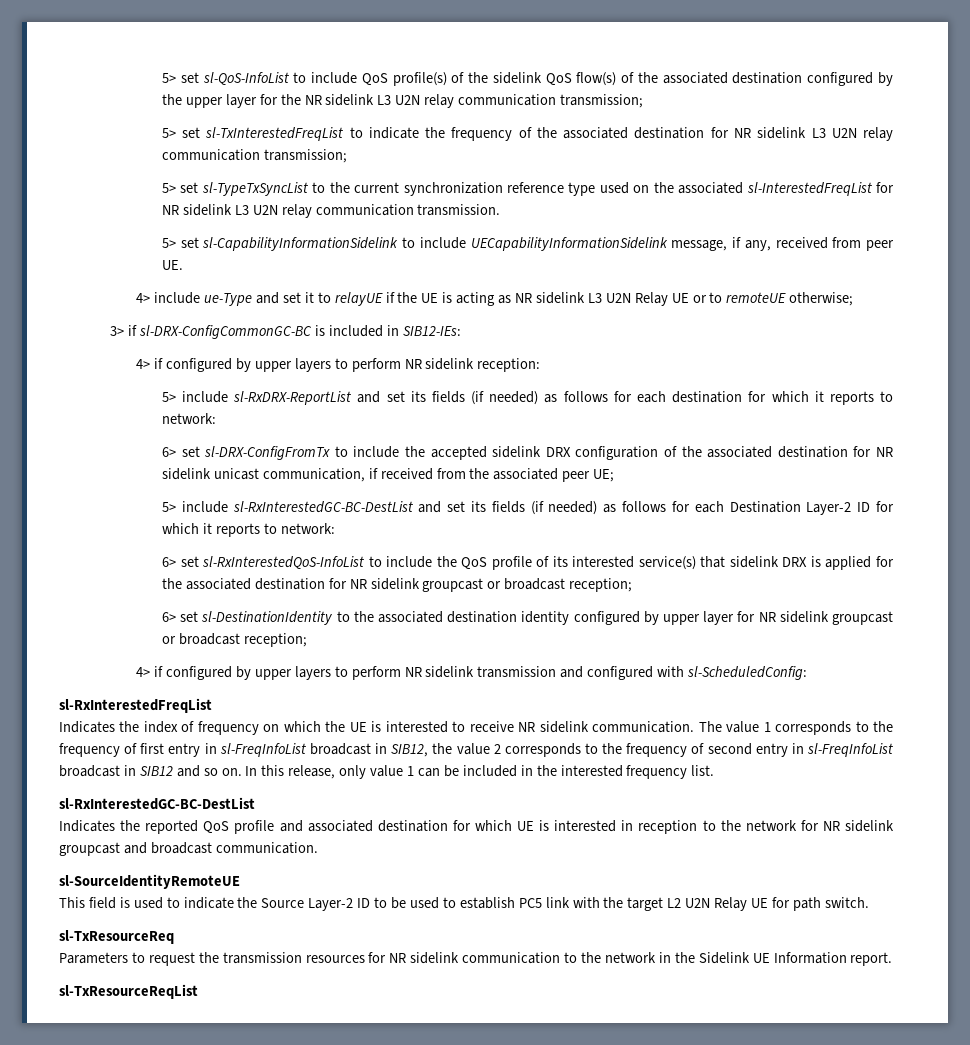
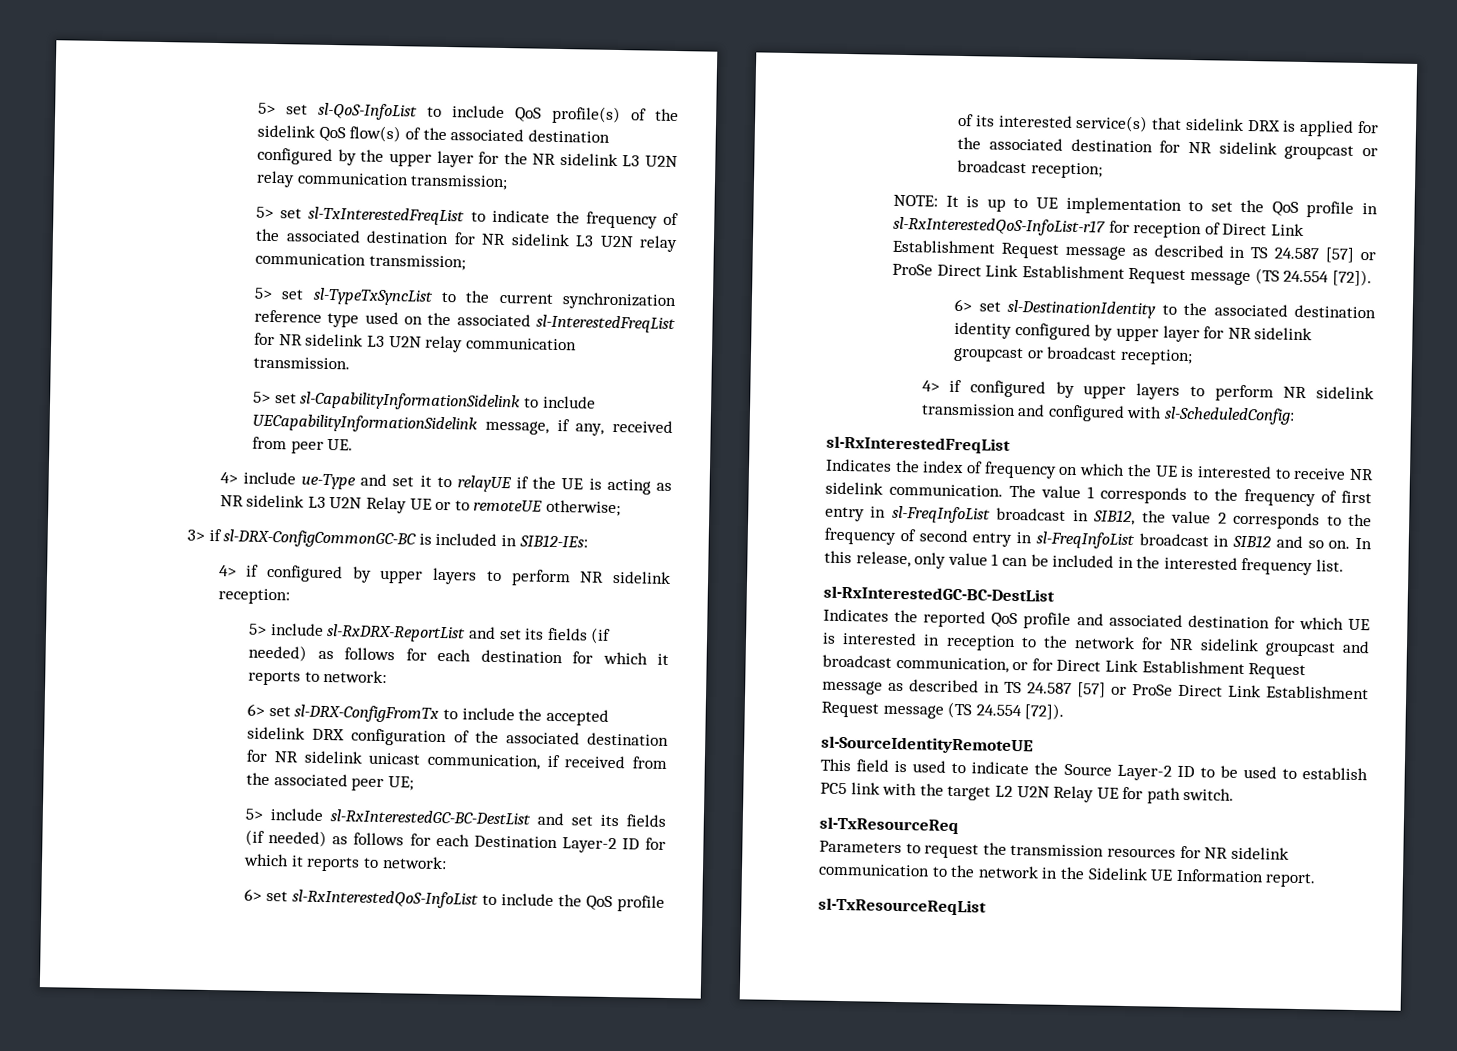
+ NOTE: It is up to UE implementation to set the QoS profile in sl-RxInterestedQoS-InfoList-r17 for reception of Direct Link Establishment Request message as described in TS 24.587 [57] or ProSe Direct Link Establishment Request message (TS 24.554 [72]).
- Indicates the reported QoS profile and associated destination for which UE is interested in reception to the network for NR sidelink groupcast and broadcast communication.
+ Indicates the reported QoS profile and associated destination for which UE is interested in reception to the network for NR sidelink groupcast and broadcast communication, or for Direct Link Establishment Request message as described in TS 24.587 [57] or ProSe Direct Link Establishment Request message (TS 24.554 [72]).

